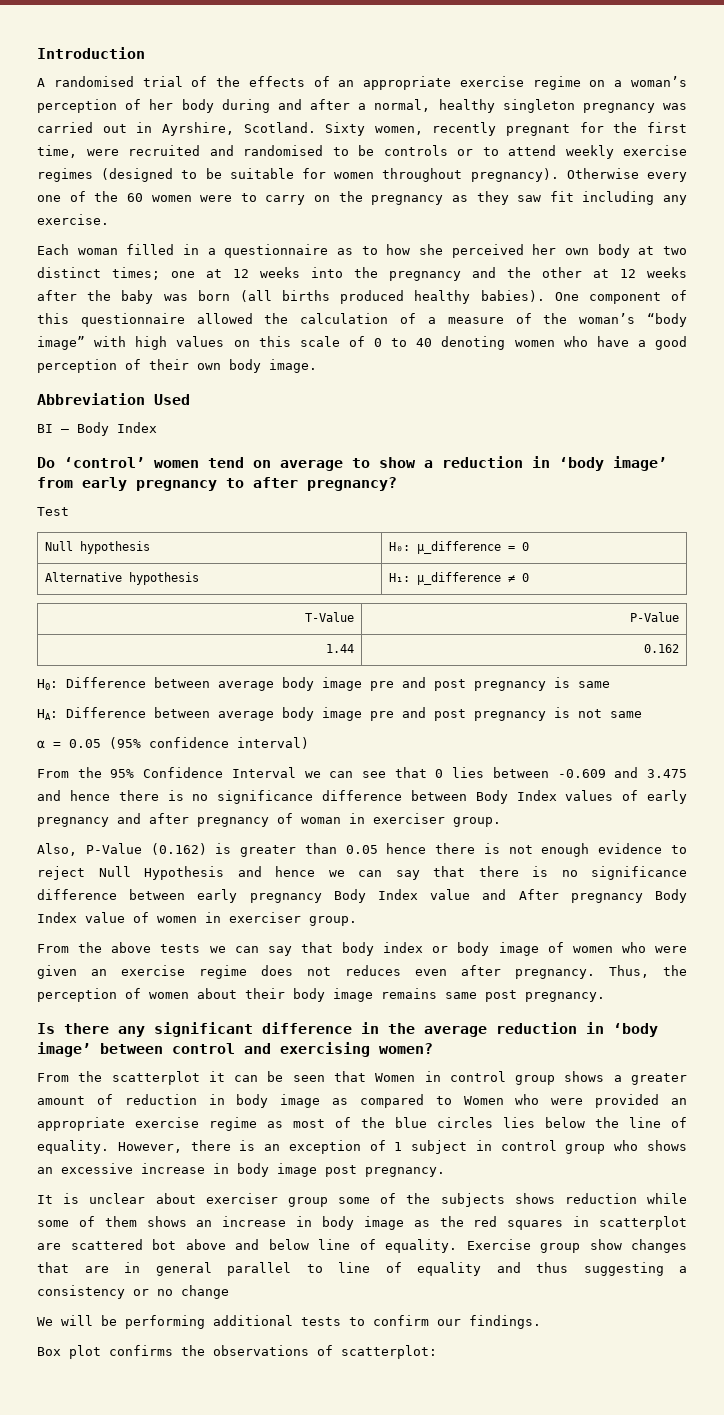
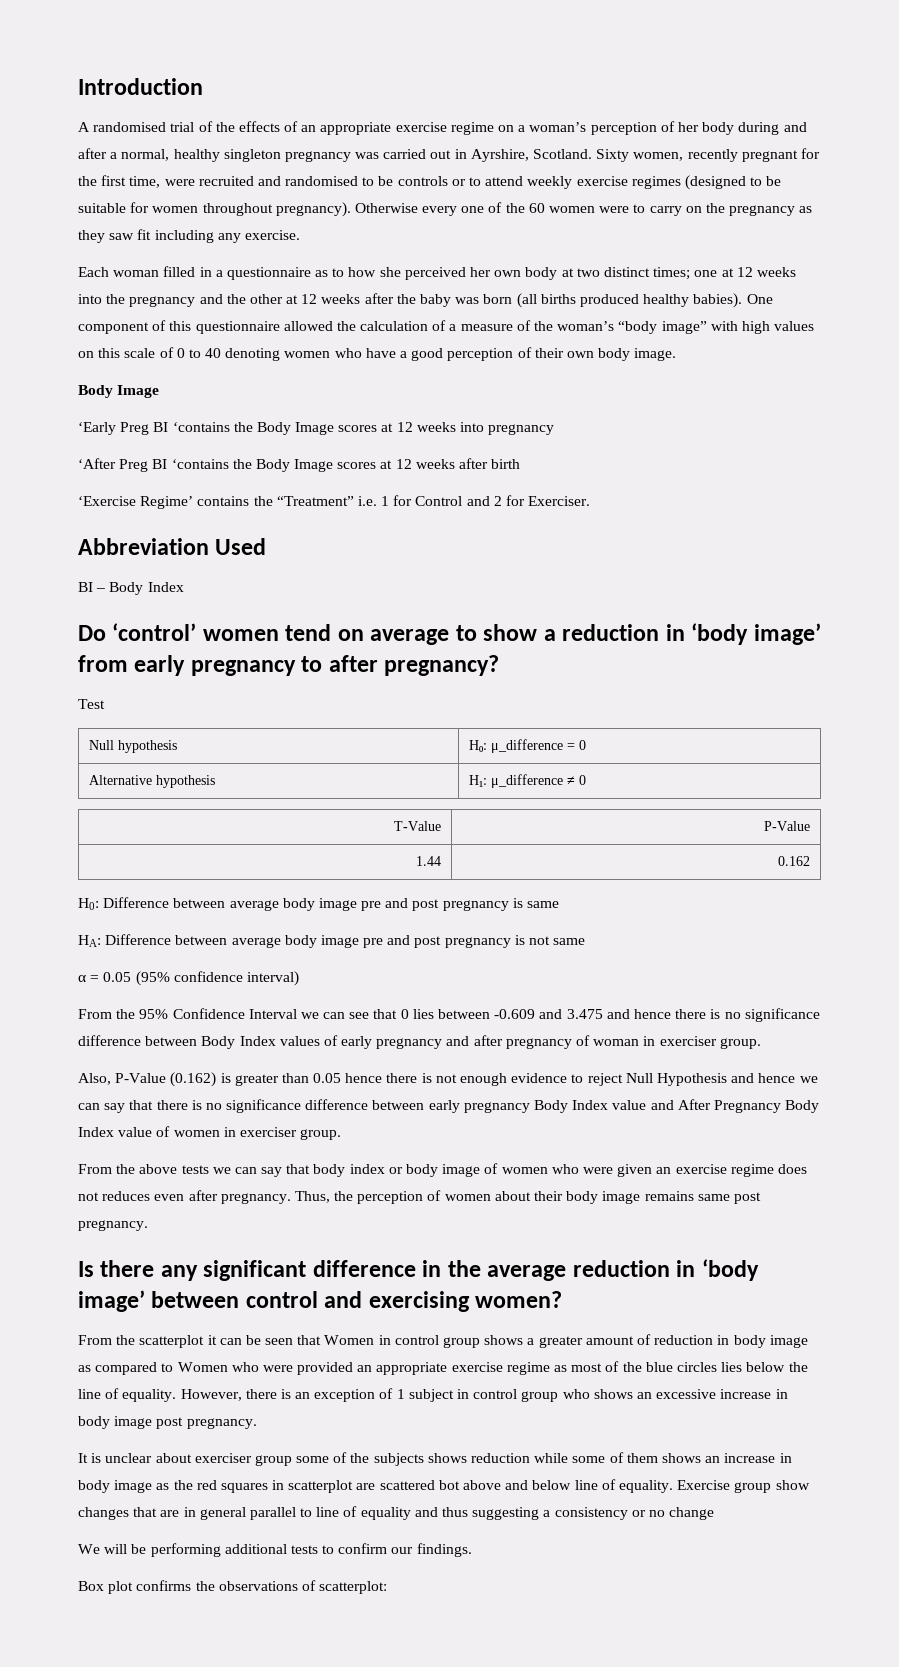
  One component of this questionnaire allowed the calculation of a measure of the woman’s “body image” with high values on this scale of 0 to 40 denoting women who have a good perception of their own body image.
+ Body Image
+ ‘Early Preg BI ‘contains the Body Image scores at 12 weeks into pregnancy
+ ‘After Preg BI ‘contains the Body Image scores at 12 weeks after birth
+ ‘Exercise Regime’ contains the “Treatment” i.e. 1 for Control and 2 for Exerciser.
- Also, P-Value (0.162) is greater than 0.05 hence there is not enough evidence to reject Null Hypothesis and hence we can say that there is no significance difference between early pregnancy Body Index value and After pregnancy Body Index value of women in exerciser group.
+ Also, P-Value (0.162) is greater than 0.05 hence there is not enough evidence to reject Null Hypothesis and hence we can say that there is no significance difference between early pregnancy Body Index value and After Pregnancy Body Index value of women in exerciser group.

